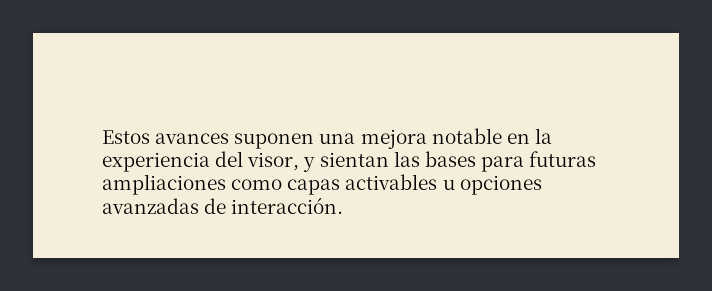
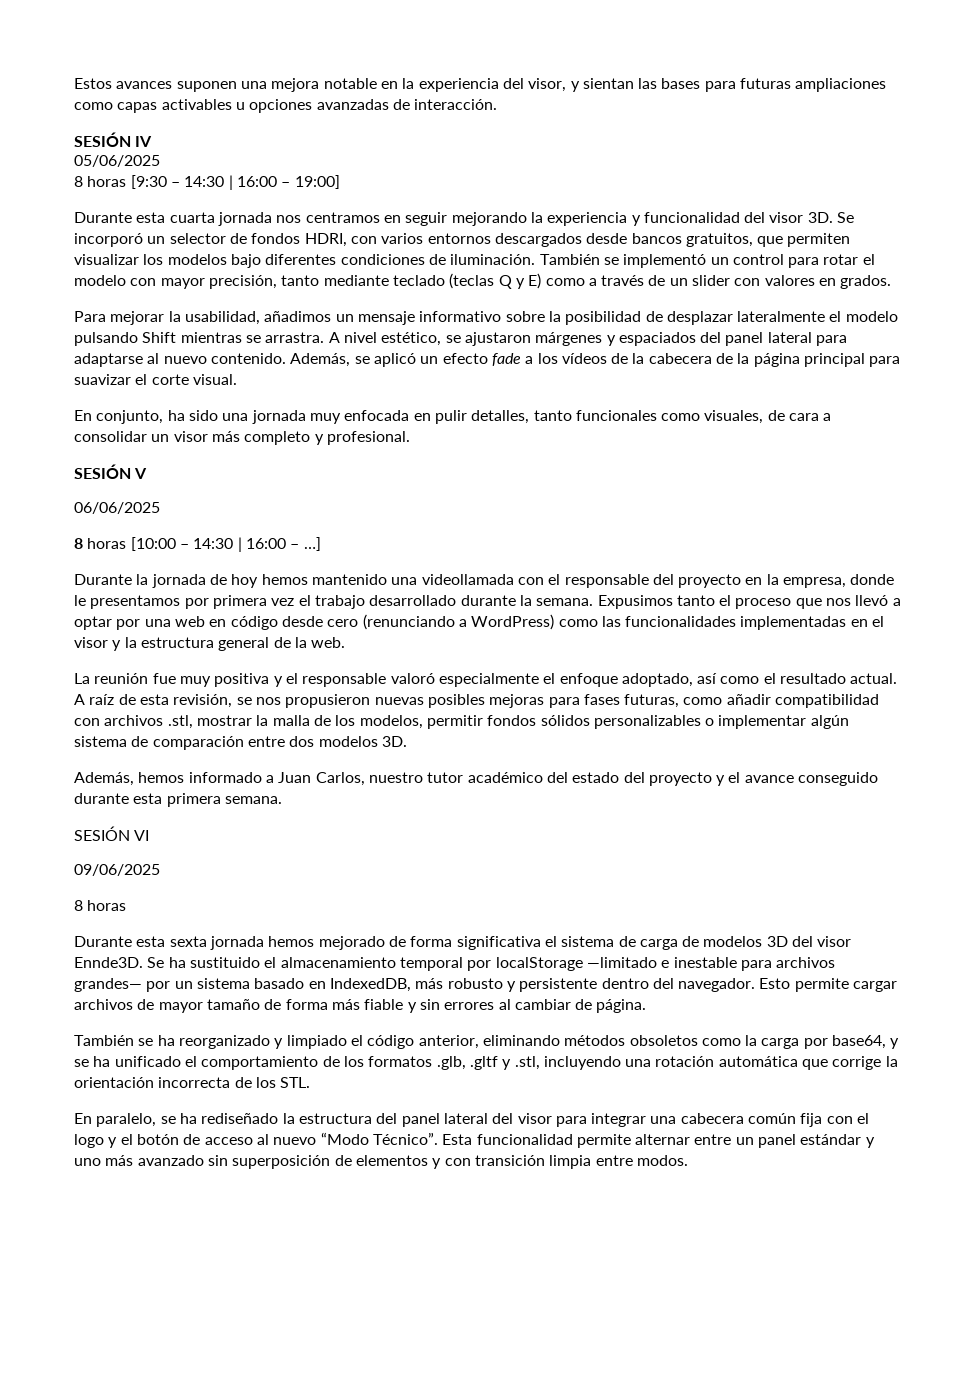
+ SESIÓN IV
+ 05/06/2025
+ 8 horas [9:30 – 14:30 | 16:00 – 19:00]
+ Durante esta cuarta jornada nos centramos en seguir mejorando la experiencia y funcionalidad del visor 3D. Se incorporó un selector de fondos HDRI, con varios entornos descargados desde bancos gratuitos, que permiten visualizar los modelos bajo diferentes condiciones de iluminación. También se implementó un control para rotar el modelo con mayor precisión, tanto mediante teclado (teclas Q y E) como a través de un slider con valores en grados.
+ Para mejorar la usabilidad, añadimos un mensaje informativo sobre la posibilidad de desplazar lateralmente el modelo pulsando Shift mientras se arrastra. A nivel estético, se ajustaron márgenes y espaciados del panel lateral para adaptarse al nuevo contenido. Además, se aplicó un efecto fade a los vídeos de la cabecera de la página principal para suavizar el corte visual.
+ En conjunto, ha sido una jornada muy enfocada en pulir detalles, tanto funcionales como visuales, de cara a consolidar un visor más completo y profesional.
+ SESIÓN V
+ 06/06/2025
+ 8 horas [10:00 – 14:30 | 16:00 – …]
+ Durante la jornada de hoy hemos mantenido una videollamada con el responsable del proyecto en la empresa, donde le presentamos por primera vez el trabajo desarrollado durante la semana. Expusimos tanto el proceso que nos llevó a optar por una web en código desde cero (renunciando a WordPress) como las funcionalidades implementadas en el visor y la estructura general de la web.
+ La reunión fue muy positiva y el responsable valoró especialmente el enfoque adoptado, así como el resultado actual. A raíz de esta revisión, se nos propusieron nuevas posibles mejoras para fases futuras, como añadir compatibilidad con archivos .stl, mostrar la malla de los modelos, permitir fondos sólidos personalizables o implementar algún sistema de comparación entre dos modelos 3D.
+ Además, hemos informado a Juan Carlos, nuestro tutor académico del estado del proyecto y el avance conseguido durante esta primera semana.
+ SESIÓN VI
+ 09/06/2025
+ 8 horas
+ Durante esta sexta jornada hemos mejorado de forma significativa el sistema de carga de modelos 3D del visor Ennde3D. Se ha sustituido el almacenamiento temporal por localStorage —limitado e inestable para archivos grandes— por un sistema basado en IndexedDB, más robusto y persistente dentro del navegador. Esto permite cargar archivos de mayor tamaño de forma más fiable y sin errores al cambiar de página.
+ También se ha reorganizado y limpiado el código anterior, eliminando métodos obsoletos como la carga por base64, y se ha unificado el comportamiento de los formatos .glb, .gltf y .stl, incluyendo una rotación automática que corrige la orientación incorrecta de los STL.
+ En paralelo, se ha rediseñado la estructura del panel lateral del visor para integrar una cabecera común fija con el logo y el botón de acceso al nuevo “Modo Técnico”. Esta funcionalidad permite alternar entre un panel estándar y uno más avanzado sin superposición de elementos y con transición limpia entre modos.

